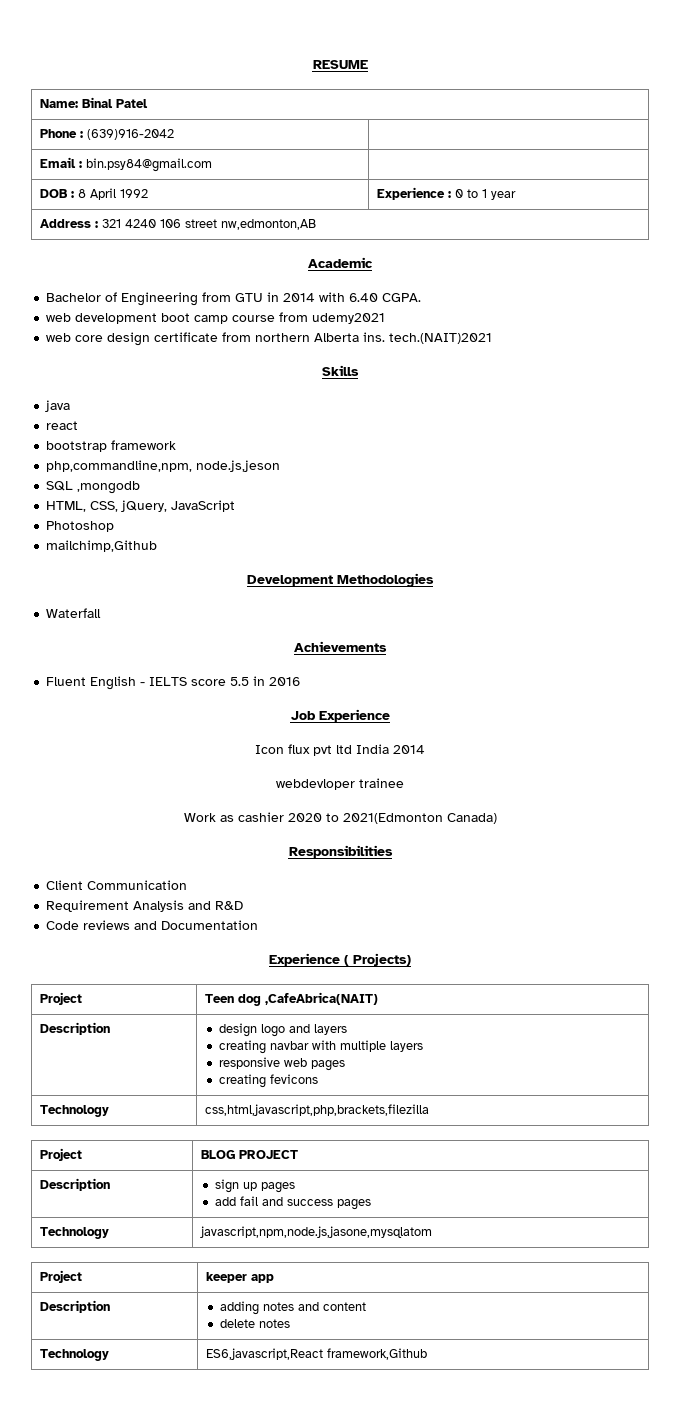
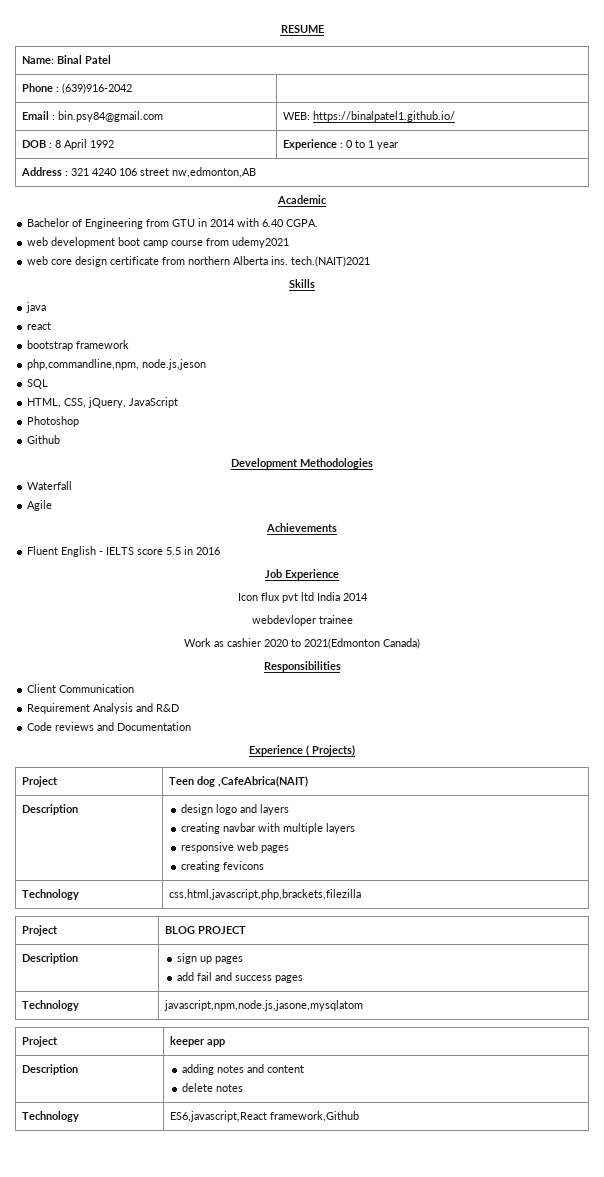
- Email : bin.psy84@gmail.com |
+ Email : bin.psy84@gmail.com | WEB: https://binalpatel1.github.io/
- SQL ,mongodb
+ SQL
- mailchimp,Github
+ Github
+ Agile

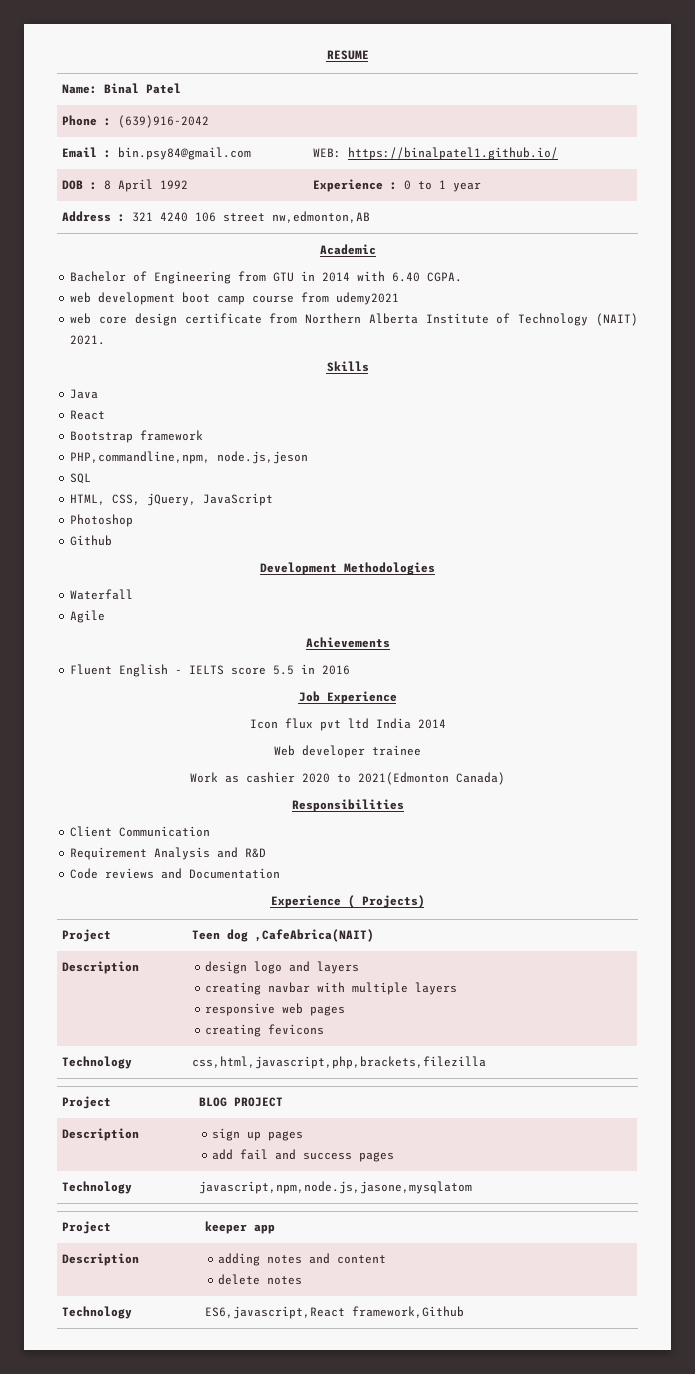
- web core design certificate from northern Alberta ins. tech.(NAIT)2021
+ web core design certificate from Northern Alberta Institute of Technology (NAIT) 2021.
  Skills
- java
- react
- bootstrap framework
+ Java
+ React
+ Bootstrap framework
- php,commandline,npm, node.js,jeson
+ PHP,commandline,npm, node.js,jeson
- webdevloper trainee
+ Web developer trainee

